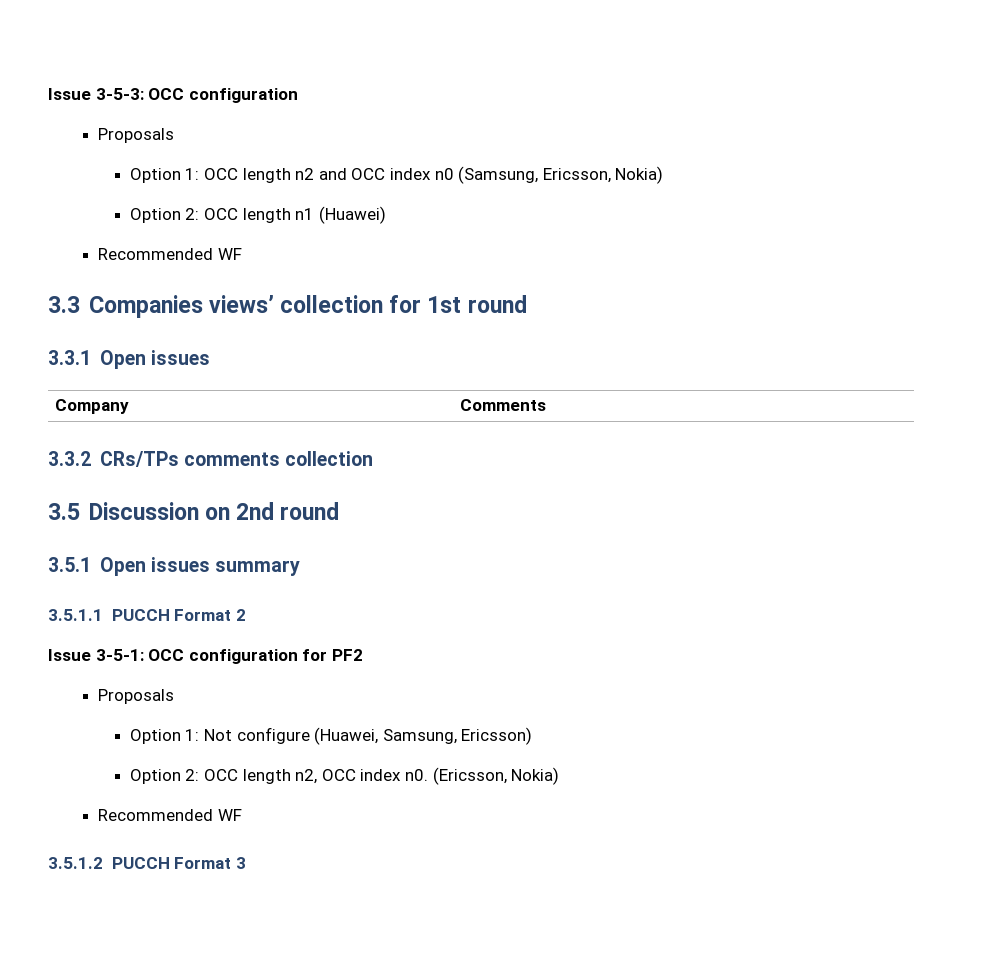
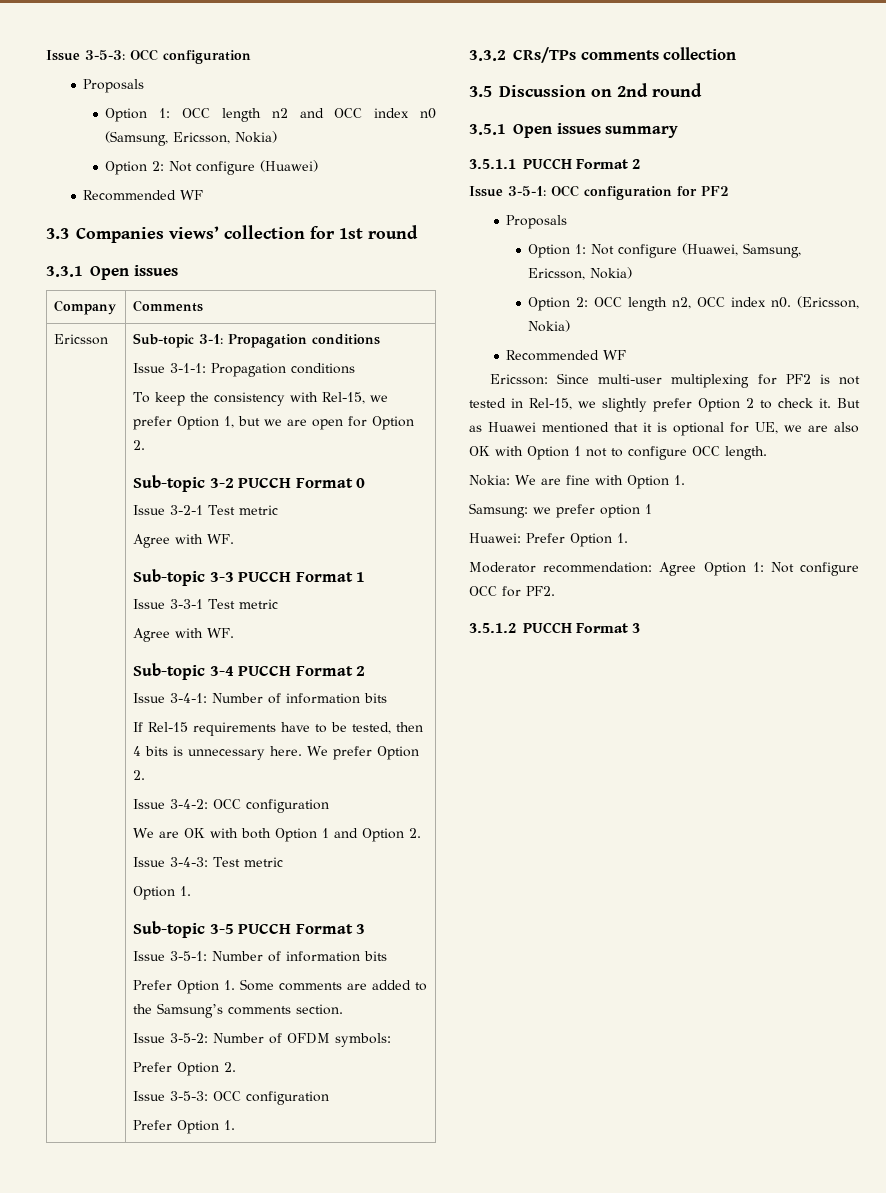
- Option 2: OCC length n1 (Huawei)
+ Option 2: Not configure (Huawei)
+ Ericsson | Sub-topic 3-1: Propagation conditions
+ Issue 3-1-1: Propagation conditions
+ To keep the consistency with Rel-15, we prefer Option 1, but we are open for Option 2.
+ Sub-topic 3-2 PUCCH Format 0
+ Issue 3-2-1 Test metric
+ Agree with WF.
+ Sub-topic 3-3 PUCCH Format 1
+ Issue 3-3-1 Test metric
+ Agree with WF.
+ Sub-topic 3-4 PUCCH Format 2
+ Issue 3-4-1: Number of information bits
+ If Rel-15 requirements have to be tested, then 4 bits is unnecessary here. We prefer Option 2.
+ Issue 3-4-2: OCC configuration
+ We are OK with both Option 1 and Option 2.
+ Issue 3-4-3: Test metric
+ Option 1.
+ Sub-topic 3-5 PUCCH Format 3
+ Issue 3-5-1: Number of information bits
+ Prefer Option 1. Some comments are added to the Samsung’s comments section.
+ Issue 3-5-2: Number of OFDM symbols:
+ Prefer Option 2.
+ Issue 3-5-3: OCC configuration
+ Prefer Option 1.
- Option 1: Not configure (Huawei, Samsung, Ericsson)
+ Option 1: Not configure (Huawei, Samsung, Ericsson, Nokia)
+ Ericsson: Since multi-user multiplexing for PF2 is not tested in Rel-15, we slightly prefer Option 2 to check it. But as Huawei mentioned that it is optional for UE, we are also OK with Option 1 not to configure OCC length.
+ Nokia: We are fine with Option 1.
+ Samsung: we prefer option 1
+ Huawei: Prefer Option 1.
+ Moderator recommendation: Agree Option 1: Not configure OCC for PF2.

